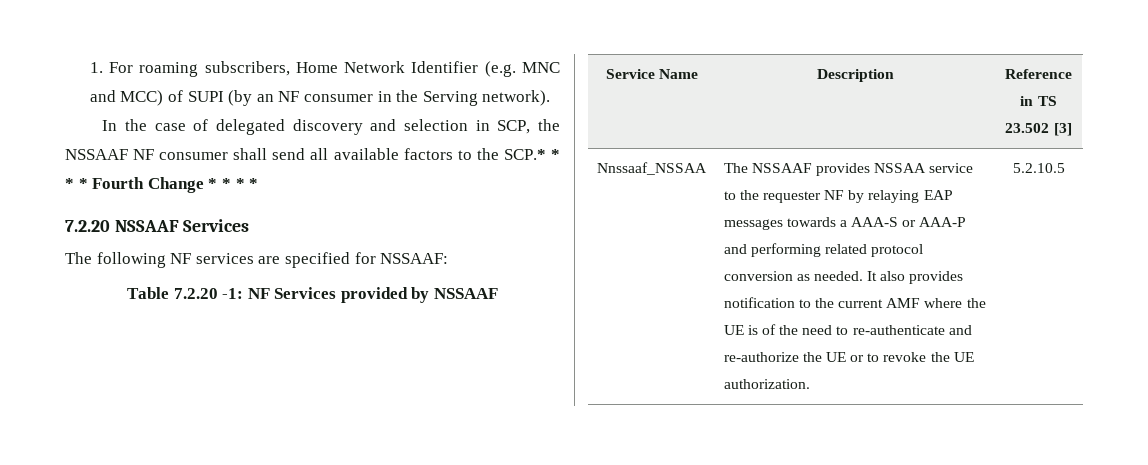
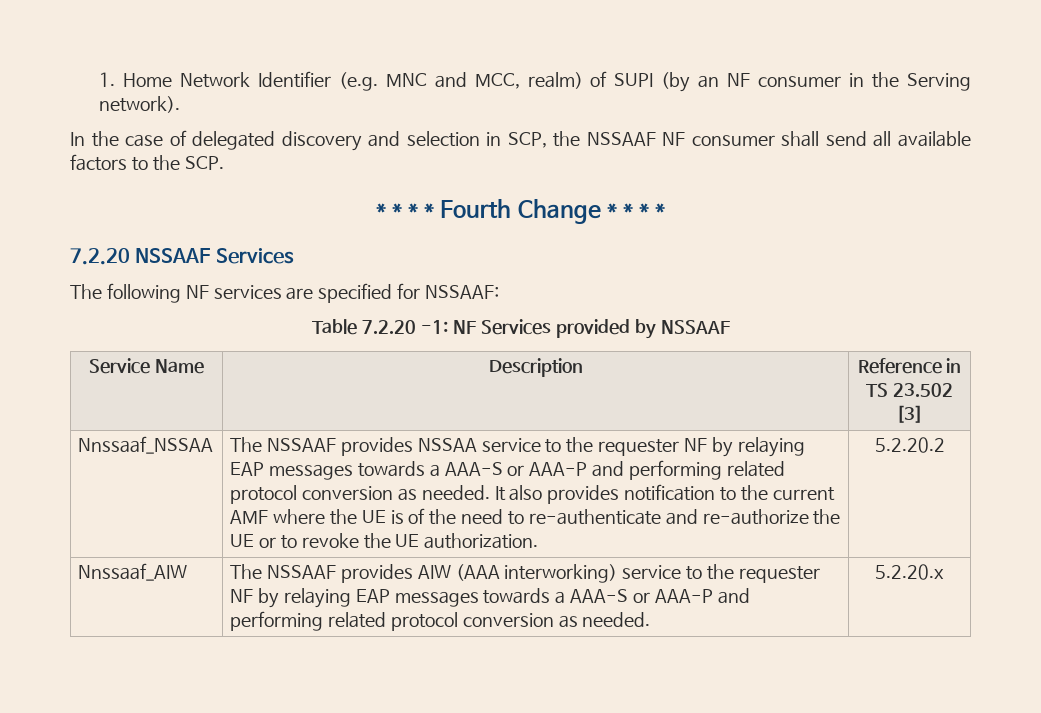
- 1. For roaming subscribers, Home Network Identifier (e.g. MNC and MCC) of SUPI (by an NF consumer in the Serving network).
+ 1. Home Network Identifier (e.g. MNC and MCC, realm) of SUPI (by an NF consumer in the Serving network).
- In the case of delegated discovery and selection in SCP, the NSSAAF NF consumer shall send all available factors to the SCP.* * * * Fourth Change * * * *
+ In the case of delegated discovery and selection in SCP, the NSSAAF NF consumer shall send all available factors to the SCP.
+ * * * * Fourth Change * * * *
- 5.2.10.5
+ 5.2.20.2
+ Nnssaaf_AIW | The NSSAAF provides AIW (AAA interworking) service to the requester NF by relaying EAP messages towards a AAA-S or AAA-P and performing related protocol conversion as needed. | 5.2.20.x

